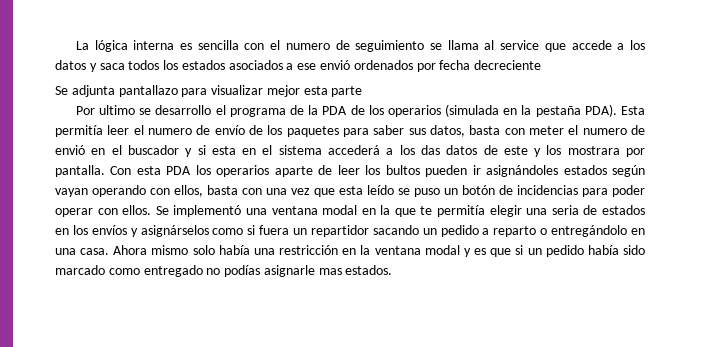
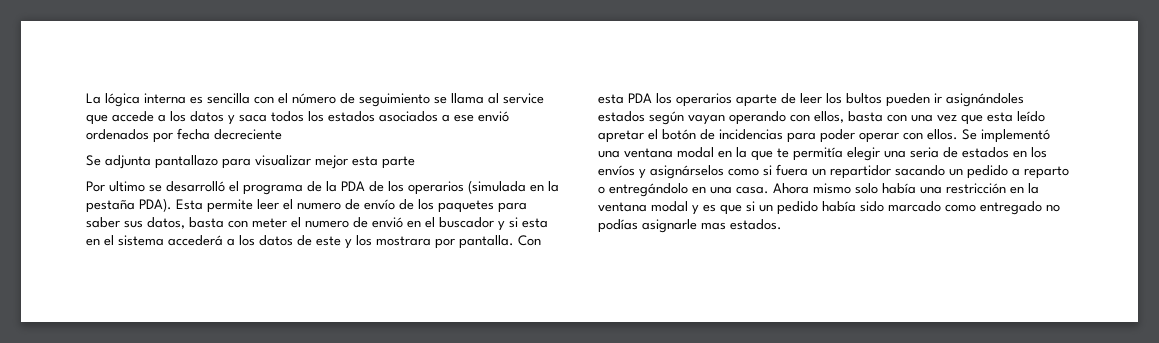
- La lógica interna es sencilla con el numero de seguimiento se llama al service que accede a los datos y saca todos los estados asociados a ese envió ordenados por fecha decreciente
+ La lógica interna es sencilla con el número de seguimiento se llama al service que accede a los datos y saca todos los estados asociados a ese envió ordenados por fecha decreciente
- Por ultimo se desarrollo el programa de la PDA de los operarios (simulada en la pestaña PDA).
+ Por ultimo se desarrolló el programa de la PDA de los operarios (simulada en la pestaña PDA).
- Esta permitía leer el numero de envío de los paquetes para saber sus datos, basta con meter el numero de envió en el buscador y si esta en el sistema accederá a los das datos de este y los mostrara por pantalla.
+ Esta permite leer el numero de envío de los paquetes para saber sus datos, basta con meter el numero de envió en el buscador y si esta en el sistema accederá a los datos de este y los mostrara por pantalla.
- Con esta PDA los operarios aparte de leer los bultos pueden ir asignándoles estados según vayan operando con ellos, basta con una vez que esta leído se puso un botón de incidencias para poder operar con ellos.
+ Con esta PDA los operarios aparte de leer los bultos pueden ir asignándoles estados según vayan operando con ellos, basta con una vez que esta leído apretar el botón de incidencias para poder operar con ellos.

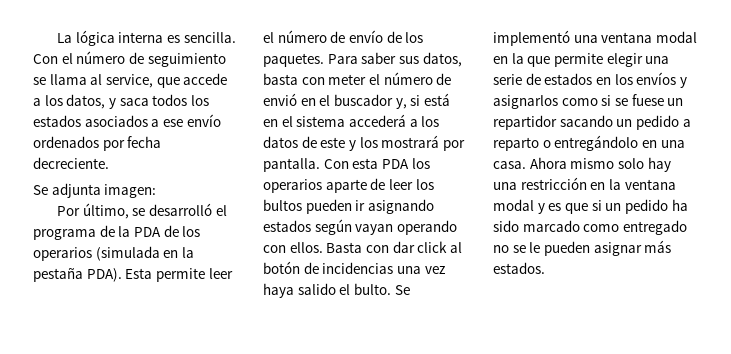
- La lógica interna es sencilla con el número de seguimiento se llama al service que accede a los datos y saca todos los estados asociados a ese envió ordenados por fecha decreciente
+ La lógica interna es sencilla. Con el número de seguimiento se llama al service, que accede a los datos, y saca todos los estados asociados a ese envío ordenados por fecha decreciente.
- Se adjunta pantallazo para visualizar mejor esta parte
+ Se adjunta imagen:
- Por ultimo se desarrolló el programa de la PDA de los operarios (simulada en la pestaña PDA).
+ Por último, se desarrolló el programa de la PDA de los operarios (simulada en la pestaña PDA).
- Esta permite leer el numero de envío de los paquetes para saber sus datos, basta con meter el numero de envió en el buscador y si esta en el sistema accederá a los datos de este y los mostrara por pantalla.
+ Esta permite leer el número de envío de los paquetes. Para saber sus datos, basta con meter el número de envió en el buscador y, si está en el sistema accederá a los datos de este y los mostrará por pantalla.
- Con esta PDA los operarios aparte de leer los bultos pueden ir asignándoles estados según vayan operando con ellos, basta con una vez que esta leído apretar el botón de incidencias para poder operar con ellos.
+ Con esta PDA los operarios aparte de leer los bultos pueden ir asignando estados según vayan operando con ellos. Basta con dar click al botón de incidencias una vez haya salido el bulto.
- Se implementó una ventana modal en la que te permitía elegir una seria de estados en los envíos y asignárselos como si fuera un repartidor sacando un pedido a reparto o entregándolo en una casa.
+ Se implementó una ventana modal en la que permite elegir una serie de estados en los envíos y asignarlos como si se fuese un repartidor sacando un pedido a reparto o entregándolo en una casa.
- Ahora mismo solo había una restricción en la ventana modal y es que si un pedido había sido marcado como entregado no podías asignarle mas estados.
+ Ahora mismo solo hay una restricción en la ventana modal y es que si un pedido ha sido marcado como entregado no se le pueden asignar más estados.

